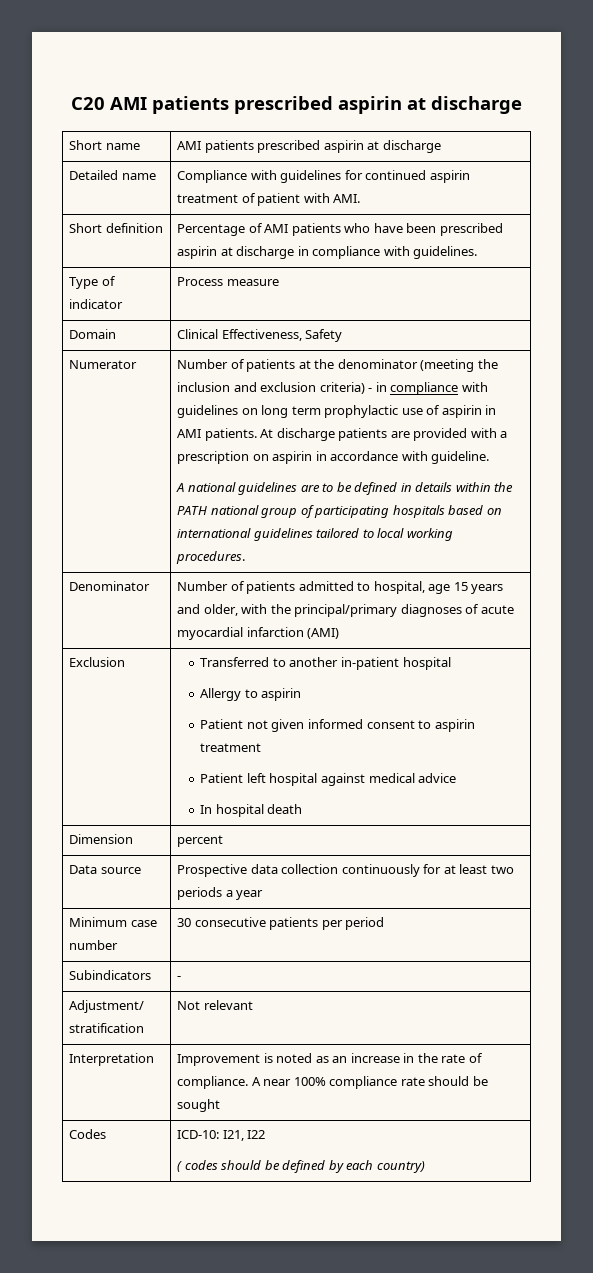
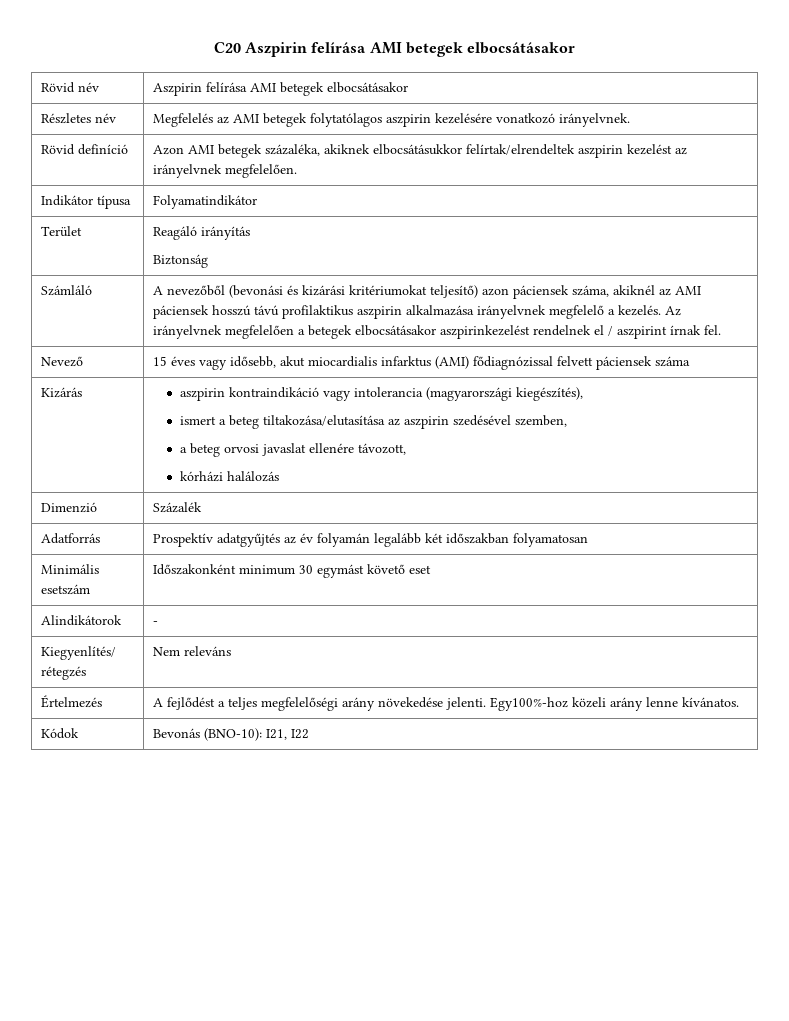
- C20 AMI patients prescribed aspirin at discharge
- Short name | AMI patients prescribed aspirin at discharge
- Detailed name | Compliance with guidelines for continued aspirin treatment of patient with AMI.
- Short definition | Percentage of AMI patients who have been prescribed aspirin at discharge in compliance with guidelines.
- Type of indicator | Process measure
- Domain | Clinical Effectiveness, Safety
- Numerator | Number of patients at the denominator (meeting the inclusion and exclusion criteria) - in compliance with guidelines on long term prophylactic use of aspirin in AMI patients. At discharge patients are provided with a prescription on aspirin in accordance with guideline.
- A national guidelines are to be defined in details within the PATH national group of participating hospitals based on international guidelines tailored to local working procedures.
- Denominator | Number of patients admitted to hospital, age 15 years and older, with the principal/primary diagnoses of acute myocardial infarction (AMI)
- Exclusion | Transferred to another in-patient hospital
- Allergy to aspirin
- Patient not given informed consent to aspirin treatment
- Patient left hospital against medical advice
- In hospital death
- Dimension | percent
- Data source | Prospective data collection continuously for at least two periods a year
- Minimum case number | 30 consecutive patients per period
- Subindicators | -
- Adjustment/ stratification | Not relevant
- Interpretation | Improvement is noted as an increase in the rate of compliance. A near 100% compliance rate should be sought
- Codes | ICD-10: I21, I22
- ( codes should be defined by each country)
+ C20 Aszpirin felírása AMI betegek elbocsátásakor
+ Rövid név | Aszpirin felírása AMI betegek elbocsátásakor
+ Részletes név | Megfelelés az AMI betegek folytatólagos aszpirin kezelésére vonatkozó irányelvnek.
+ Rövid definíció | Azon AMI betegek százaléka, akiknek elbocsátásukkor felírtak/elrendeltek aszpirin kezelést az irányelvnek megfelelően.
+ Indikátor típusa | Folyamatindikátor
+ Terület | Reagáló irányítás
+ Biztonság
+ Számláló | A nevezőből (bevonási és kizárási kritériumokat teljesítő) azon páciensek száma, akiknél az AMI páciensek hosszú távú profilaktikus aszpirin alkalmazása irányelvnek megfelelő a kezelés. Az irányelvnek megfelelően a betegek elbocsátásakor aszpirinkezelést rendelnek el / aszpirint írnak fel.
+ Nevező | 15 éves vagy idősebb, akut miocardialis infarktus (AMI) fődiagnózissal felvett páciensek száma
+ Kizárás | aszpirin kontraindikáció vagy intolerancia (magyarországi kiegészítés),
+ ismert a beteg tiltakozása/elutasítása az aszpirin szedésével szemben,
+ a beteg orvosi javaslat ellenére távozott,
+ kórházi halálozás
+ Dimenzió | Százalék
+ Adatforrás | Prospektív adatgyűjtés az év folyamán legalább két időszakban folyamatosan
+ Minimális esetszám | Időszakonként minimum 30 egymást követő eset
+ Alindikátorok | -
+ Kiegyenlítés/ rétegzés | Nem releváns
+ Értelmezés | A fejlődést a teljes megfelelőségi arány növekedése jelenti. Egy100%-hoz közeli arány lenne kívánatos.
+ Kódok | Bevonás (BNO-10): I21, I22

